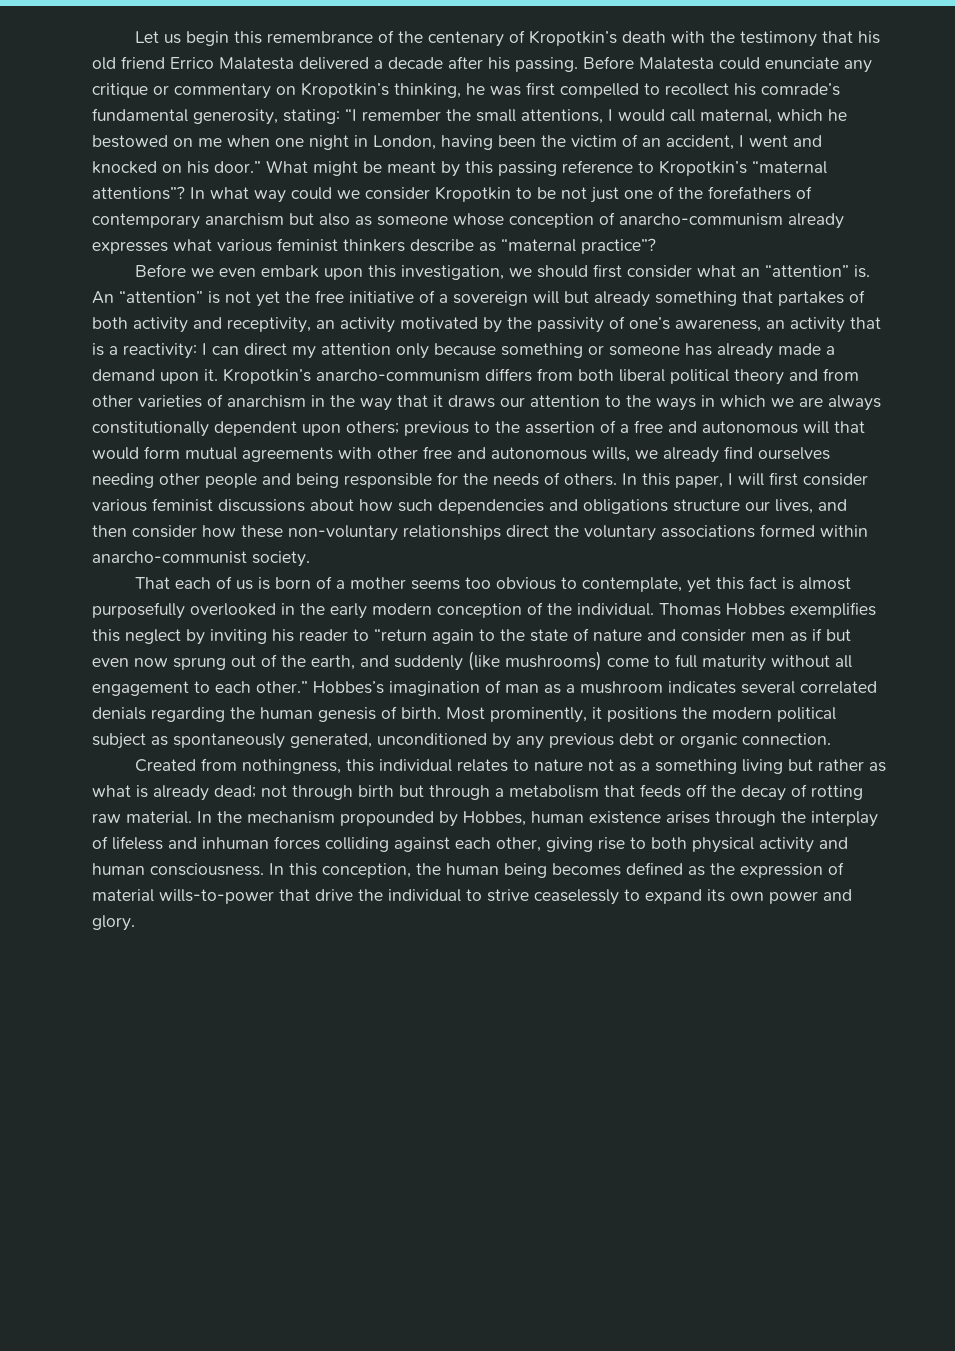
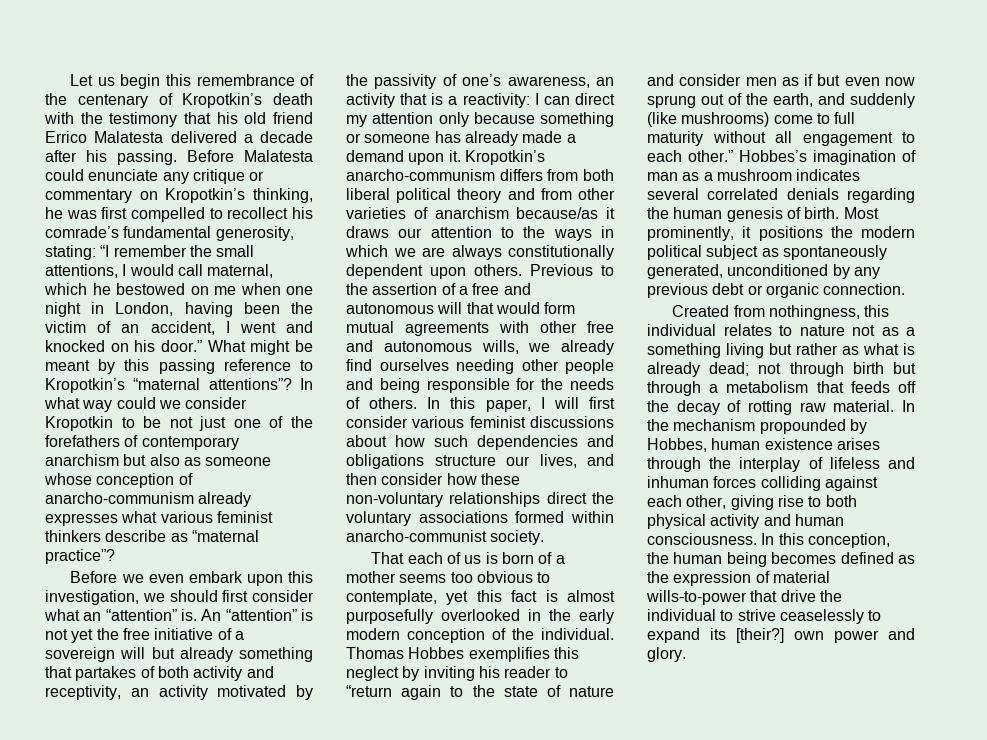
- Kropotkin’s anarcho-communism differs from both liberal political theory and from other varieties of anarchism in the way that it draws our attention to the ways in which we are always constitutionally dependent upon others; previous to the assertion of a free and autonomous will that would form mutual agreements with other free and autonomous wills, we already find ourselves needing other people and being responsible for the needs of others.
+ Kropotkin’s anarcho-communism differs from both liberal political theory and from other varieties of anarchism because/as it draws our attention to the ways in which we are always constitutionally dependent upon others. Previous to the assertion of a free and autonomous will that would form mutual agreements with other free and autonomous wills, we already find ourselves needing other people and being responsible for the needs of others.
- In this conception, the human being becomes defined as the expression of material wills-to-power that drive the individual to strive ceaselessly to expand its own power and glory.
+ In this conception, the human being becomes defined as the expression of material wills-to-power that drive the individual to strive ceaselessly to expand its [their?] own power and glory.

